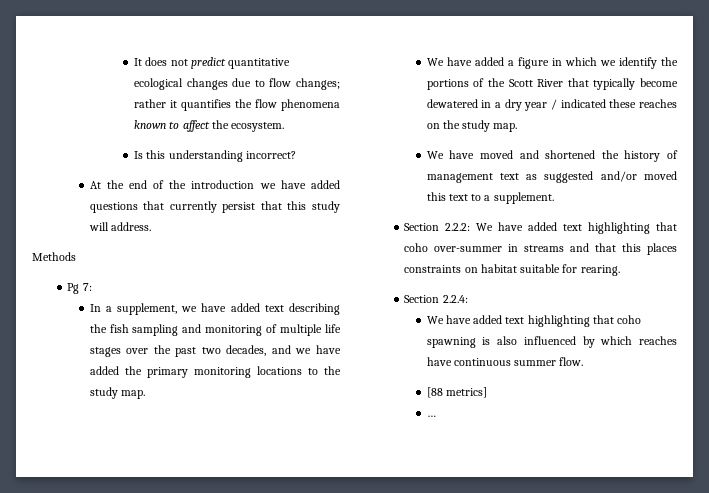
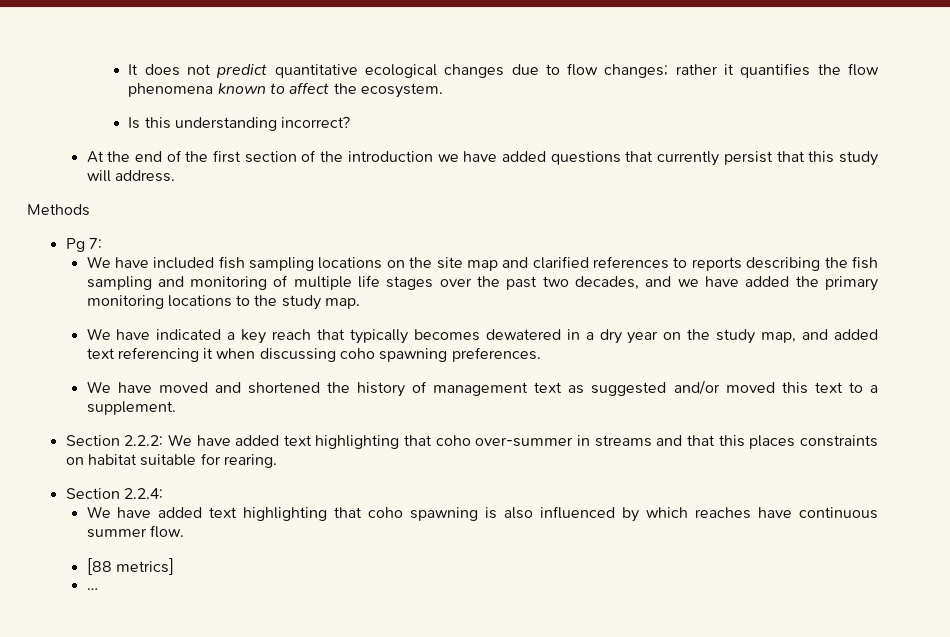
- At the end of the introduction we have added questions that currently persist that this study will address.
+ At the end of the first section of the introduction we have added questions that currently persist that this study will address.
- In a supplement, we have added text describing the fish sampling and monitoring of multiple life stages over the past two decades, and we have added the primary monitoring locations to the study map.
+ We have included fish sampling locations on the site map and clarified references to reports describing the fish sampling and monitoring of multiple life stages over the past two decades, and we have added the primary monitoring locations to the study map.
- We have added a figure in which we identify the portions of the Scott River that typically become dewatered in a dry year / indicated these reaches on the study map.
+ We have indicated a key reach that typically becomes dewatered in a dry year on the study map, and added text referencing it when discussing coho spawning preferences.

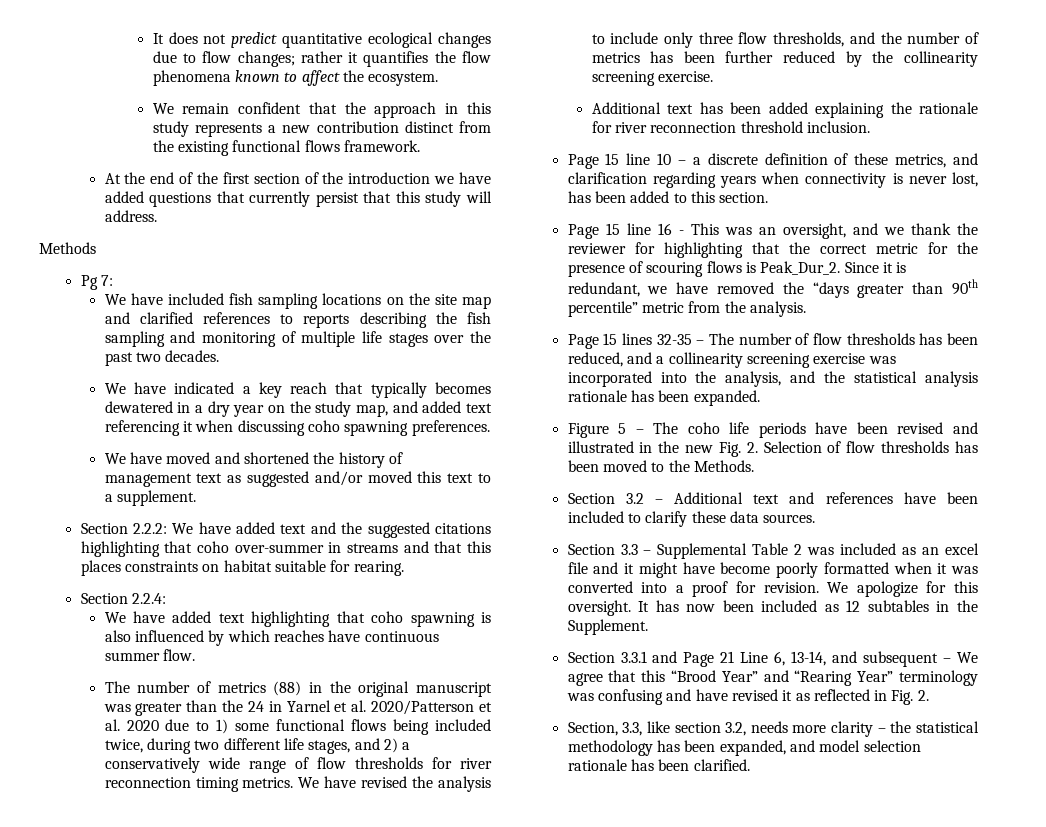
- Is this understanding incorrect?
+ We remain confident that the approach in this study represents a new contribution distinct from the existing functional flows framework.
- We have included fish sampling locations on the site map and clarified references to reports describing the fish sampling and monitoring of multiple life stages over the past two decades, and we have added the primary monitoring locations to the study map.
+ We have included fish sampling locations on the site map and clarified references to reports describing the fish sampling and monitoring of multiple life stages over the past two decades.
- Section 2.2.2: We have added text highlighting that coho over-summer in streams and that this places constraints on habitat suitable for rearing.
+ Section 2.2.2: We have added text and the suggested citations highlighting that coho over-summer in streams and that this places constraints on habitat suitable for rearing.
- [88 metrics]
- …
+ The number of metrics (88) in the original manuscript was greater than the 24 in Yarnel et al. 2020/Patterson et al. 2020 due to 1) some functional flows being included twice, during two different life stages, and 2) a conservatively wide range of flow thresholds for river reconnection timing metrics. We have revised the analysis to include only three flow thresholds, and the number of metrics has been further reduced by the collinearity screening exercise.
+ Additional text has been added explaining the rationale for river reconnection threshold inclusion.
+ Page 15 line 10 – a discrete definition of these metrics, and clarification regarding years when connectivity is never lost, has been added to this section.
+ Page 15 line 16 - This was an oversight, and we thank the reviewer for highlighting that the correct metric for the presence of scouring flows is Peak_Dur_2. Since it is redundant, we have removed the “days greater than 90th percentile” metric from the analysis.
+ Page 15 lines 32-35 – The number of flow thresholds has been reduced, and a collinearity screening exercise was incorporated into the analysis, and the statistical analysis rationale has been expanded.
+ Figure 5 – The coho life periods have been revised and illustrated in the new Fig. 2. Selection of flow thresholds has been moved to the Methods.
+ Section 3.2 – Additional text and references have been included to clarify these data sources.
+ Section 3.3 – Supplemental Table 2 was included as an excel file and it might have become poorly formatted when it was converted into a proof for revision. We apologize for this oversight. It has now been included as 12 subtables in the Supplement.
+ Section 3.3.1 and Page 21 Line 6, 13-14, and subsequent – We agree that this “Brood Year” and “Rearing Year” terminology was confusing and have revised it as reflected in Fig. 2.
+ Section, 3.3, like section 3.2, needs more clarity – the statistical methodology has been expanded, and model selection rationale has been clarified.

